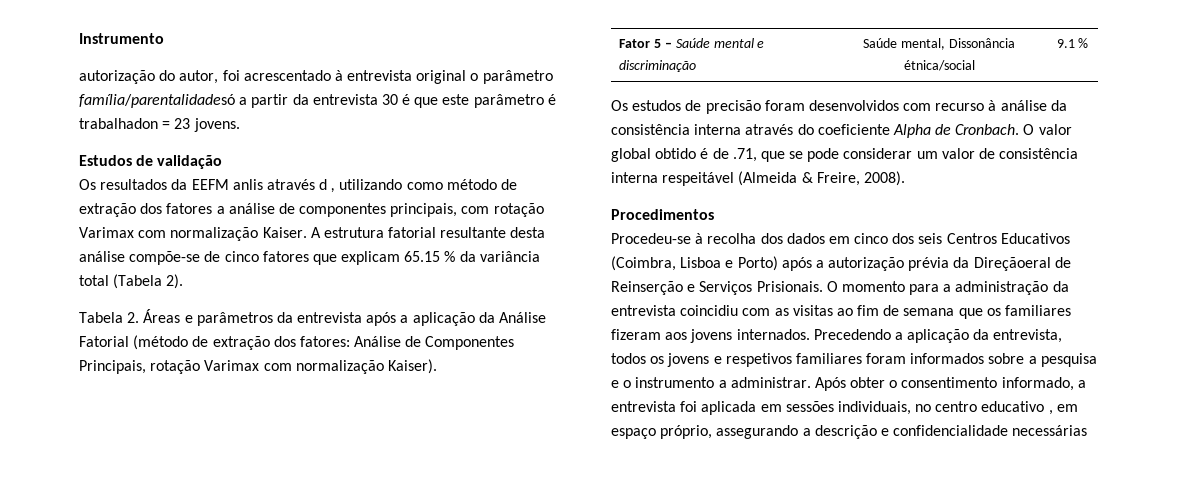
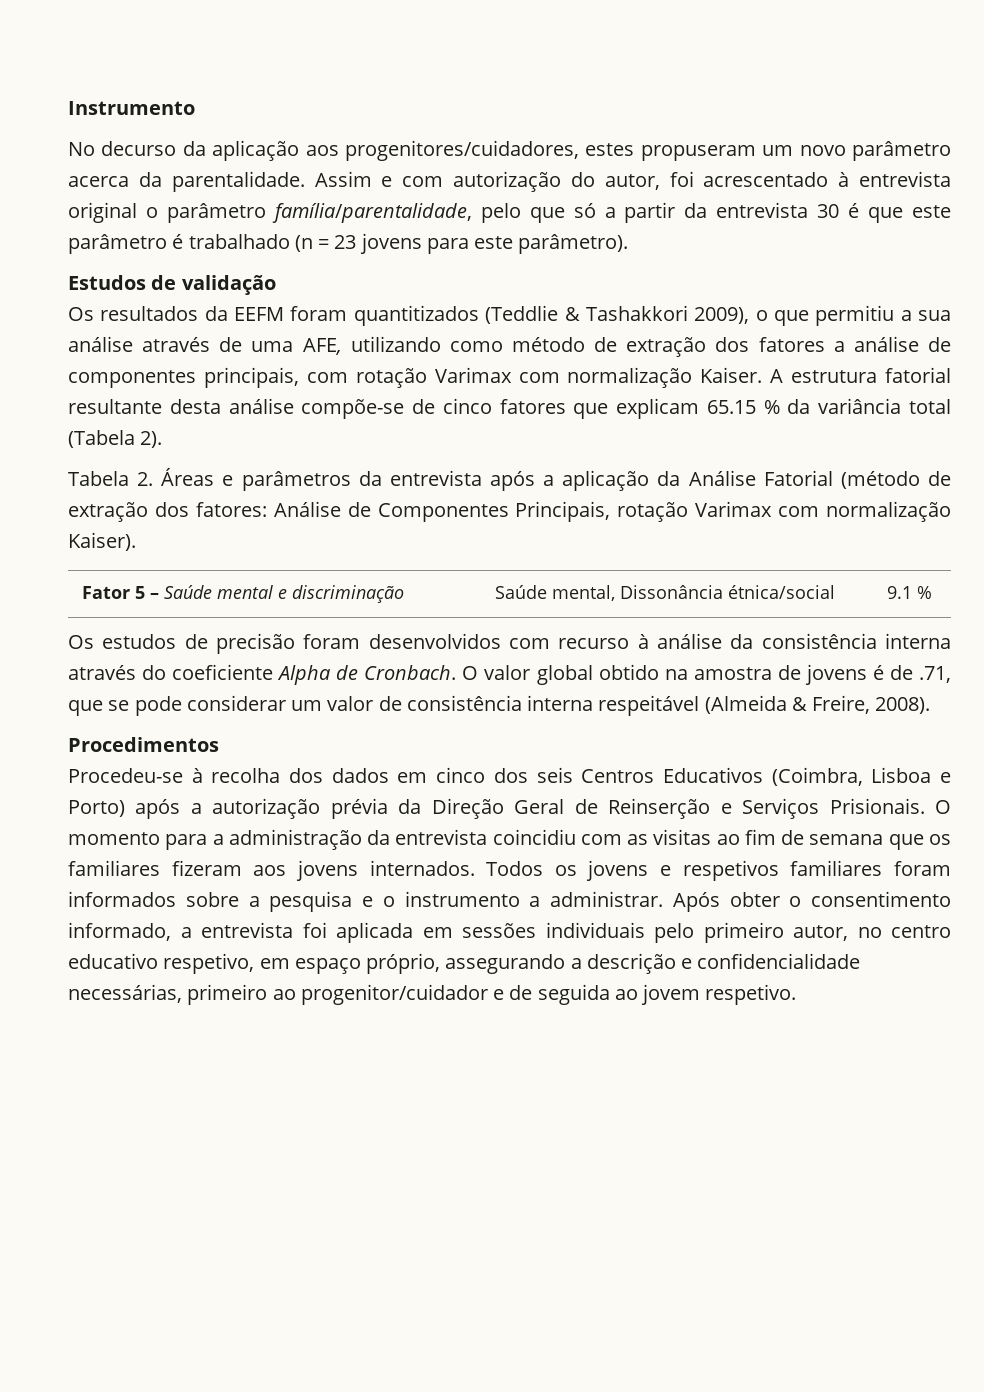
- autorização do autor, foi acrescentado à entrevista original o parâmetro família/parentalidadesó a partir da entrevista 30 é que este parâmetro é trabalhadon = 23 jovens.
+ No decurso da aplicação aos progenitores/cuidadores, estes propuseram um novo parâmetro acerca da parentalidade. Assim e com autorização do autor, foi acrescentado à entrevista original o parâmetro família/parentalidade, pelo que só a partir da entrevista 30 é que este parâmetro é trabalhado (n = 23 jovens para este parâmetro).
- Os resultados da EEFM anlis através d , utilizando como método de extração dos fatores a análise de componentes principais, com rotação Varimax com normalização Kaiser.
+ Os resultados da EEFM foram quantitizados (Teddlie & Tashakkori 2009), o que permitiu a sua análise através de uma AFE, utilizando como método de extração dos fatores a análise de componentes principais, com rotação Varimax com normalização Kaiser.
- O valor global obtido é de .71, que se pode considerar um valor de consistência interna respeitável (Almeida & Freire, 2008).
+ O valor global obtido na amostra de jovens é de .71, que se pode considerar um valor de consistência interna respeitável (Almeida & Freire, 2008).
- Procedeu-se à recolha dos dados em cinco dos seis Centros Educativos (Coimbra, Lisboa e Porto) após a autorização prévia da Direçãoeral de Reinserção e Serviços Prisionais.
+ Procedeu-se à recolha dos dados em cinco dos seis Centros Educativos (Coimbra, Lisboa e Porto) após a autorização prévia da Direção Geral de Reinserção e Serviços Prisionais.
- Precedendo a aplicação da entrevista, todos os jovens e respetivos familiares foram informados sobre a pesquisa e o instrumento a administrar.
+ Todos os jovens e respetivos familiares foram informados sobre a pesquisa e o instrumento a administrar.
- Após obter o consentimento informado, a entrevista foi aplicada em sessões individuais, no centro educativo , em espaço próprio, assegurando a descrição e confidencialidade necessárias
+ Após obter o consentimento informado, a entrevista foi aplicada em sessões individuais pelo primeiro autor, no centro educativo respetivo, em espaço próprio, assegurando a descrição e confidencialidade necessárias, primeiro ao progenitor/cuidador e de seguida ao jovem respetivo.

